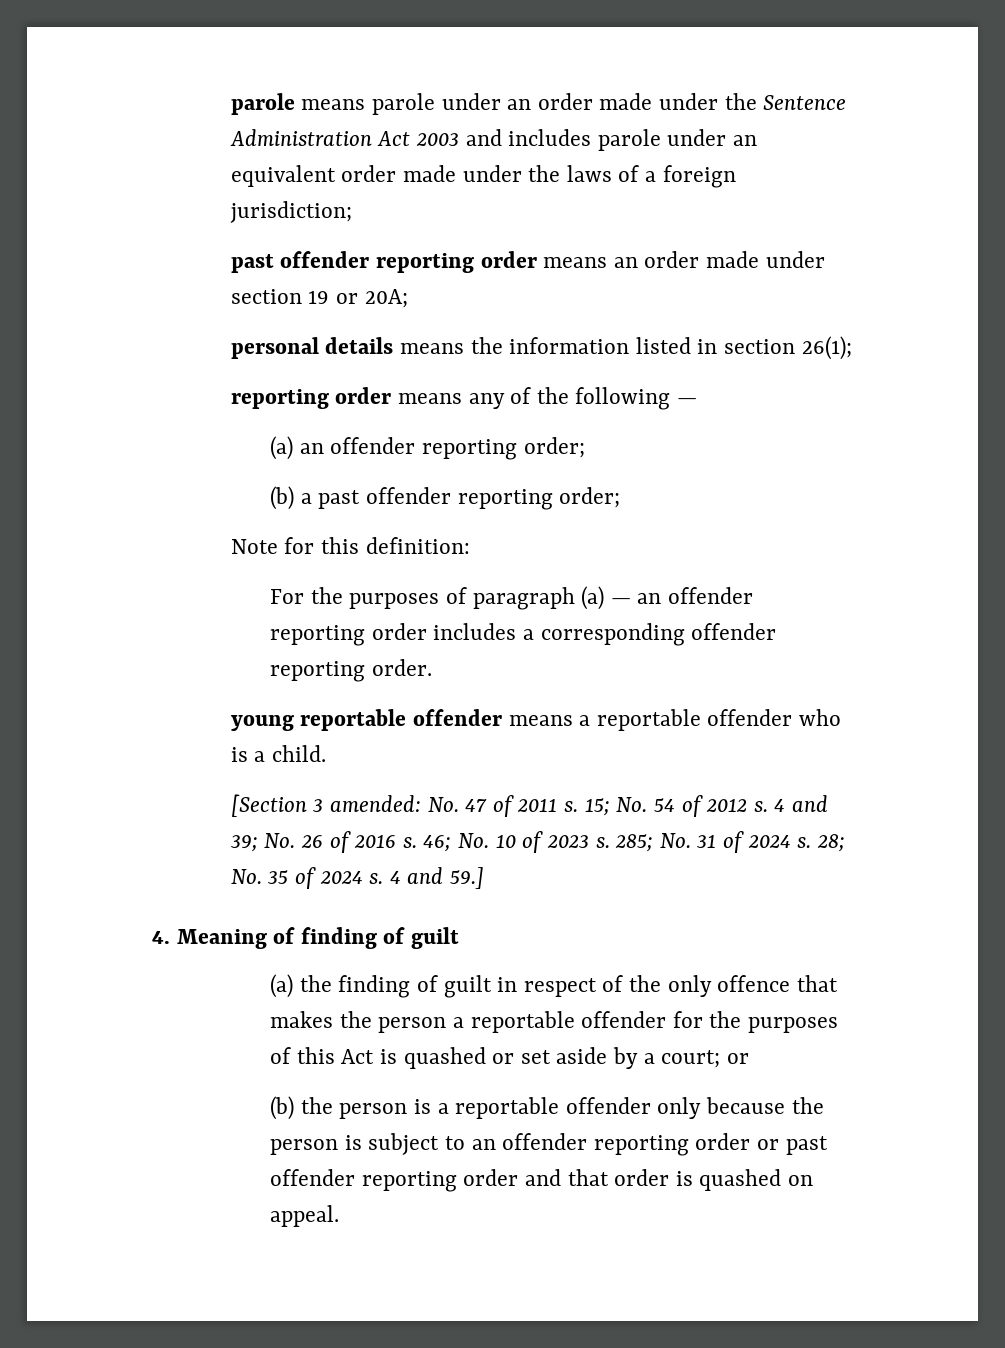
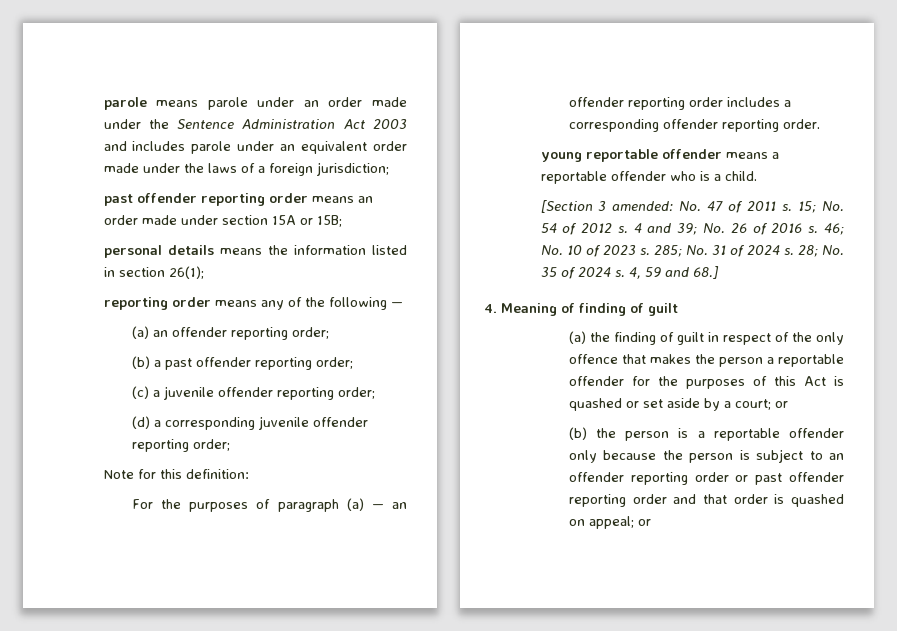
- past offender reporting order means an order made under section 19 or 20A;
+ past offender reporting order means an order made under section 15A or 15B;
+ (c) a juvenile offender reporting order;
+ (d) a corresponding juvenile offender reporting order;
- 4 and 59.]
+ 4, 59 and 68.]
- (b) the person is a reportable offender only because the person is subject to an offender reporting order or past offender reporting order and that order is quashed on appeal.
+ (b) the person is a reportable offender only because the person is subject to an offender reporting order or past offender reporting order and that order is quashed on appeal; or

